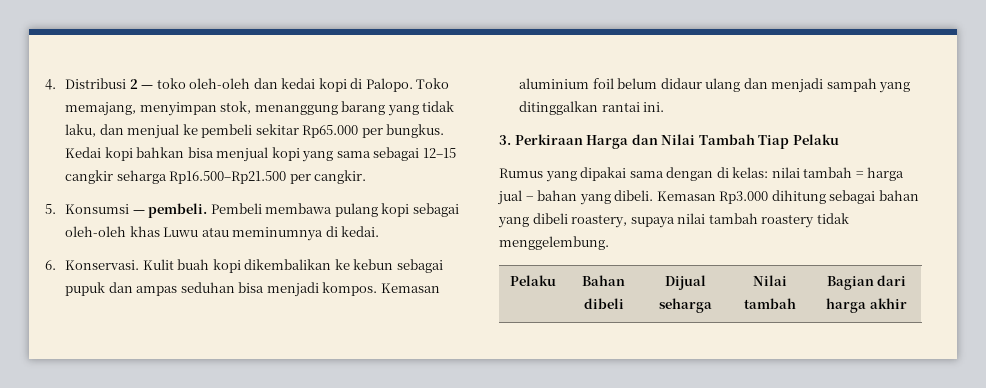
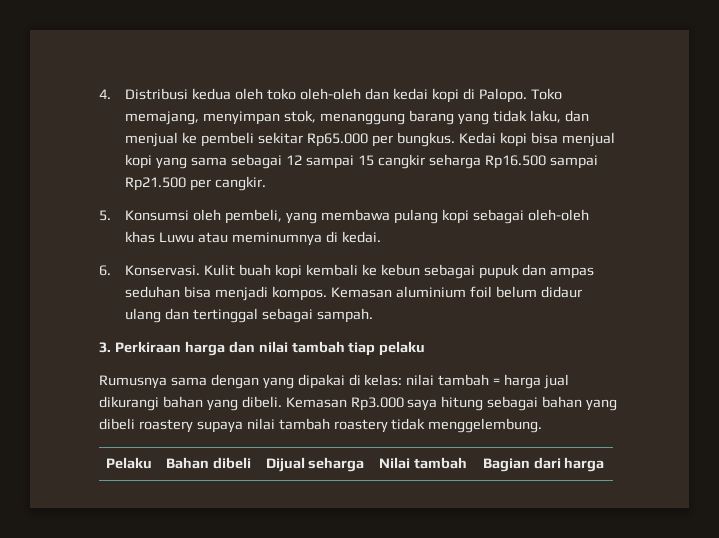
- 4. Distribusi 2 — toko oleh-oleh dan kedai kopi di Palopo.
+ 4. Distribusi kedua oleh toko oleh-oleh dan kedai kopi di Palopo.
- Kedai kopi bahkan bisa menjual kopi yang sama sebagai 12–15 cangkir seharga Rp16.500–Rp21.500 per cangkir.
+ Kedai kopi bisa menjual kopi yang sama sebagai 12 sampai 15 cangkir seharga Rp16.500 sampai Rp21.500 per cangkir.
- 5. Konsumsi — pembeli. Pembeli membawa pulang kopi sebagai oleh-oleh khas Luwu atau meminumnya di kedai.
+ 5. Konsumsi oleh pembeli, yang membawa pulang kopi sebagai oleh-oleh khas Luwu atau meminumnya di kedai.
- Kulit buah kopi dikembalikan ke kebun sebagai pupuk dan ampas seduhan bisa menjadi kompos.
+ Kulit buah kopi kembali ke kebun sebagai pupuk dan ampas seduhan bisa menjadi kompos.
- Kemasan aluminium foil belum didaur ulang dan menjadi sampah yang ditinggalkan rantai ini.
- 3. Perkiraan Harga dan Nilai Tambah Tiap Pelaku
- Rumus yang dipakai sama dengan di kelas: nilai tambah = harga jual − bahan yang dibeli.
+ Kemasan aluminium foil belum didaur ulang dan tertinggal sebagai sampah.
+ 3. Perkiraan harga dan nilai tambah tiap pelaku
+ Rumusnya sama dengan yang dipakai di kelas: nilai tambah = harga jual dikurangi bahan yang dibeli.
- Kemasan Rp3.000 dihitung sebagai bahan yang dibeli roastery, supaya nilai tambah roastery tidak menggelembung.
+ Kemasan Rp3.000 saya hitung sebagai bahan yang dibeli roastery supaya nilai tambah roastery tidak menggelembung.
- Pelaku | Bahan dibeli | Dijual seharga | Nilai tambah | Bagian dari harga akhir
+ Pelaku | Bahan dibeli | Dijual seharga | Nilai tambah | Bagian dari harga

